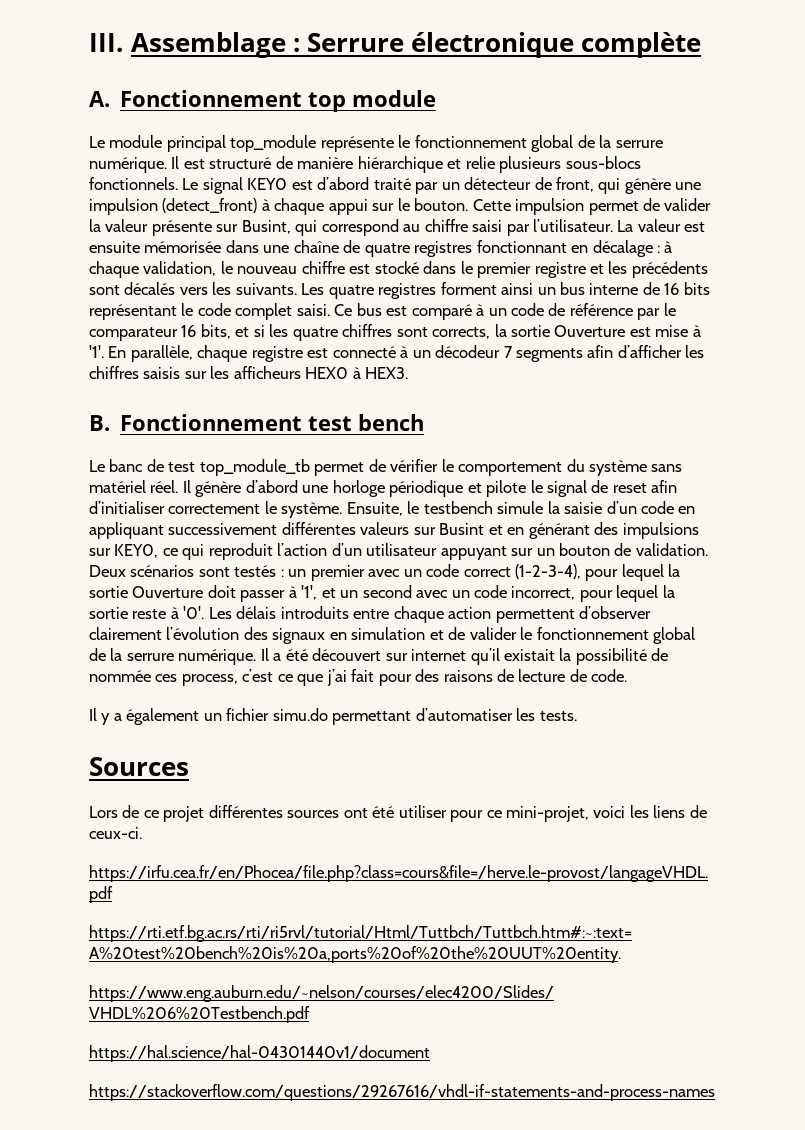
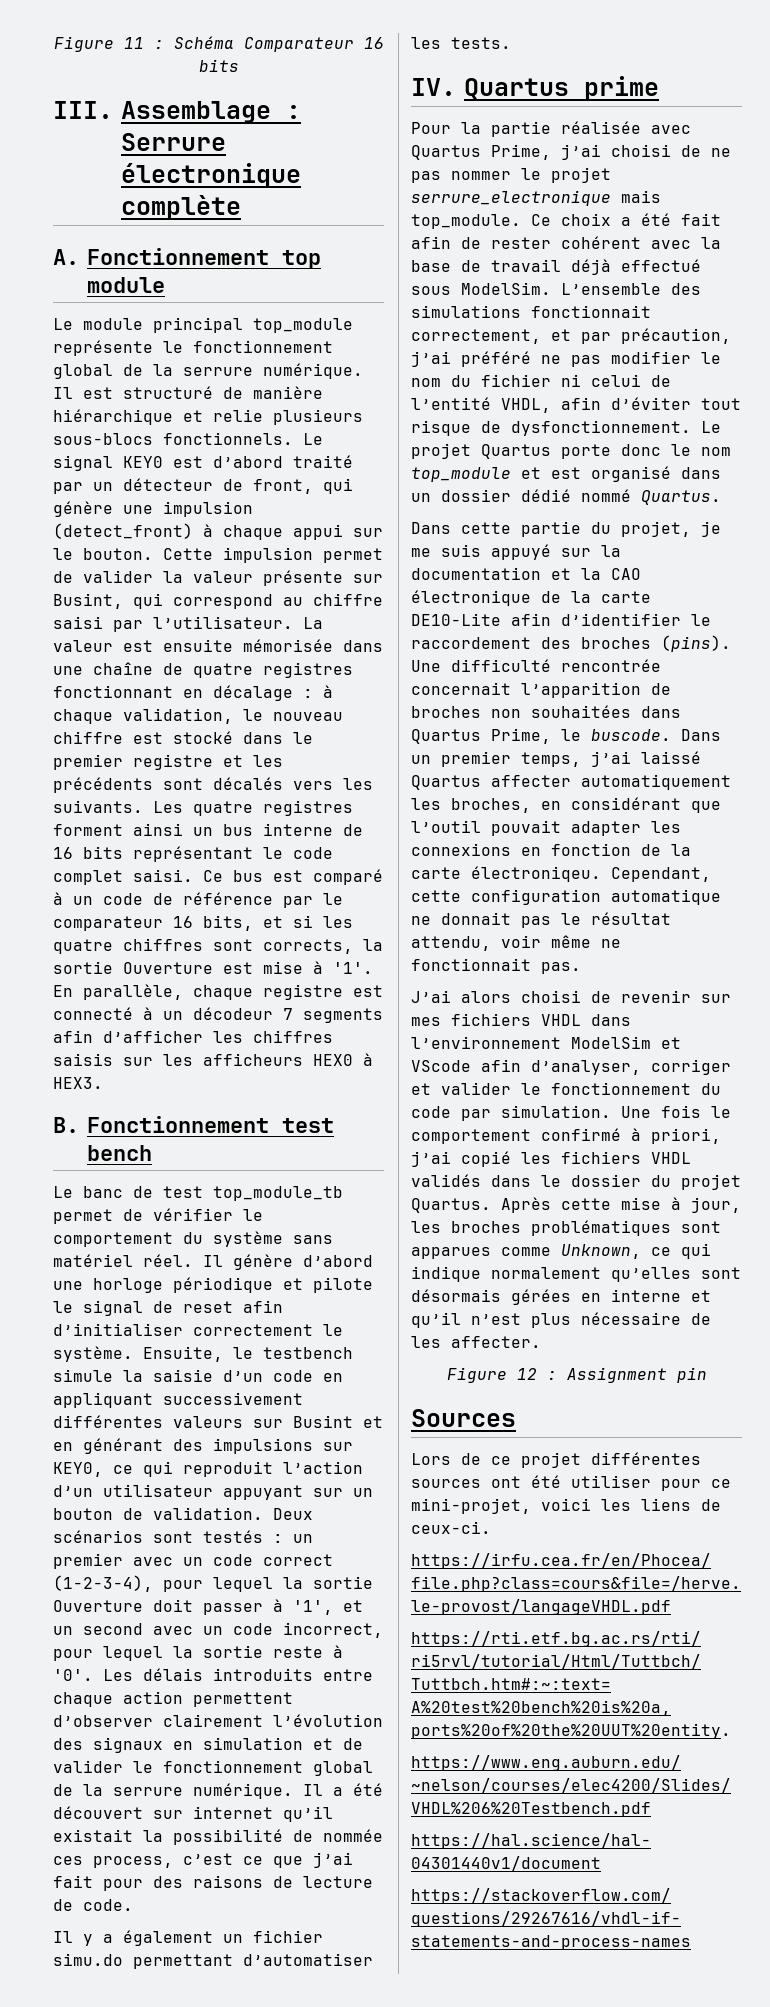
+ Figure 11 : Schéma Comparateur 16 bits
+ IV. Quartus prime
+ Pour la partie réalisée avec Quartus Prime, j’ai choisi de ne pas nommer le projet serrure_electronique mais top_module. Ce choix a été fait afin de rester cohérent avec la base de travail déjà effectué sous ModelSim. L’ensemble des simulations fonctionnait correctement, et par précaution, j’ai préféré ne pas modifier le nom du fichier ni celui de l’entité VHDL, afin d’éviter tout risque de dysfonctionnement. Le projet Quartus porte donc le nom top_module et est organisé dans un dossier dédié nommé Quartus.
+ Dans cette partie du projet, je me suis appuyé sur la documentation et la CAO électronique de la carte DE10-Lite afin d’identifier le raccordement des broches (pins). Une difficulté rencontrée concernait l’apparition de broches non souhaitées dans Quartus Prime, le buscode. Dans un premier temps, j’ai laissé Quartus affecter automatiquement les broches, en considérant que l’outil pouvait adapter les connexions en fonction de la carte électroniqeu. Cependant, cette configuration automatique ne donnait pas le résultat attendu, voir même ne fonctionnait pas.
+ J’ai alors choisi de revenir sur mes fichiers VHDL dans l’environnement ModelSim et VScode afin d’analyser, corriger et valider le fonctionnement du code par simulation. Une fois le comportement confirmé à priori, j’ai copié les fichiers VHDL validés dans le dossier du projet Quartus. Après cette mise à jour, les broches problématiques sont apparues comme Unknown, ce qui indique normalement qu’elles sont désormais gérées en interne et qu’il n’est plus nécessaire de les affecter.
+ Figure 12 : Assignment pin

